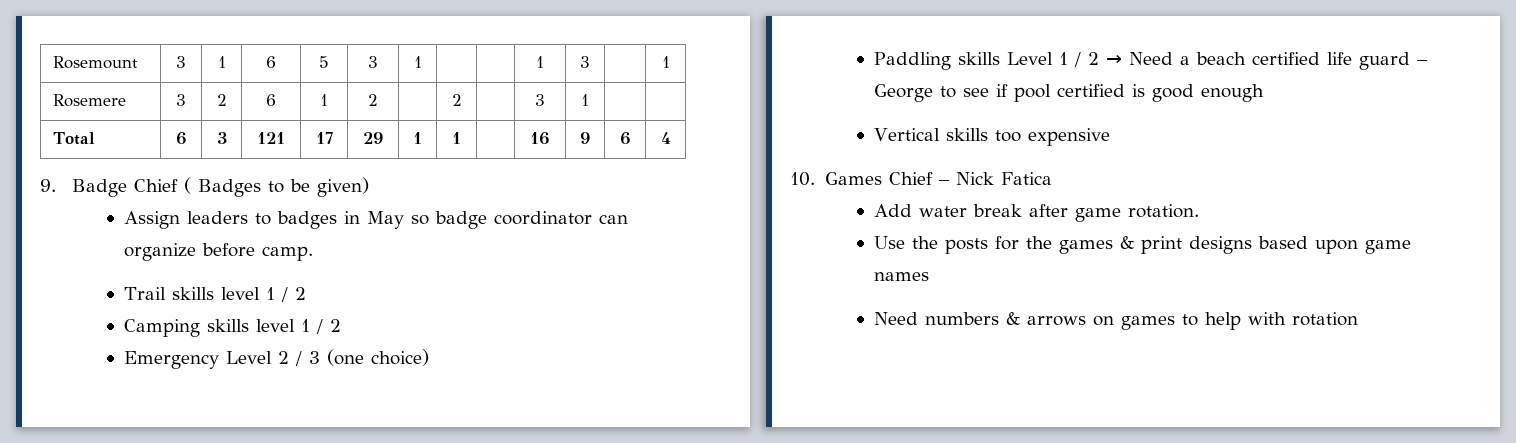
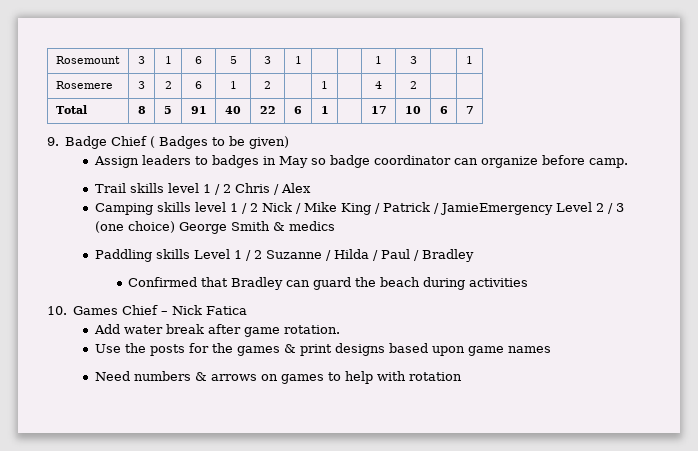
- Rosemere | 3 | 2 | 6 | 1 | 2 | | 2 | | 3 | 1 | |
- Total | 6 | 3 | 121 | 17 | 29 | 1 | 1 | | 16 | 9 | 6 | 4
+ Rosemere | 3 | 2 | 6 | 1 | 2 | | 1 | | 4 | 2 | |
+ Total | 8 | 5 | 91 | 40 | 22 | 6 | 1 | | 17 | 10 | 6 | 7
- Trail skills level 1 / 2
+ Trail skills level 1 / 2 Chris / Alex
- Camping skills level 1 / 2
- Emergency Level 2 / 3 (one choice)
+ Camping skills level 1 / 2 Nick / Mike King / Patrick / JamieEmergency Level 2 / 3 (one choice) George Smith & medics
- Paddling skills Level 1 / 2 → Need a beach certified life guard – George to see if pool certified is good enough
- Vertical skills too expensive
+ Paddling skills Level 1 / 2 Suzanne / Hilda / Paul / Bradley
+ Confirmed that Bradley can guard the beach during activities

